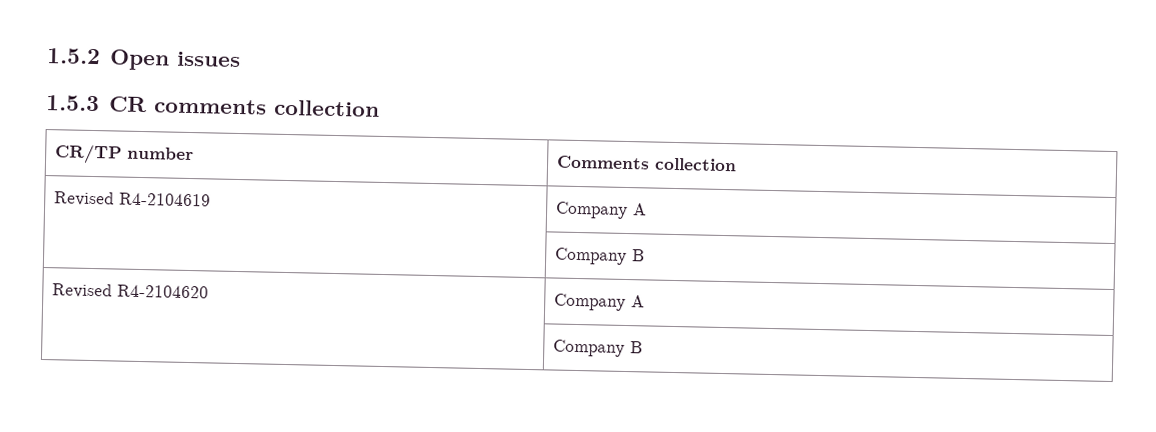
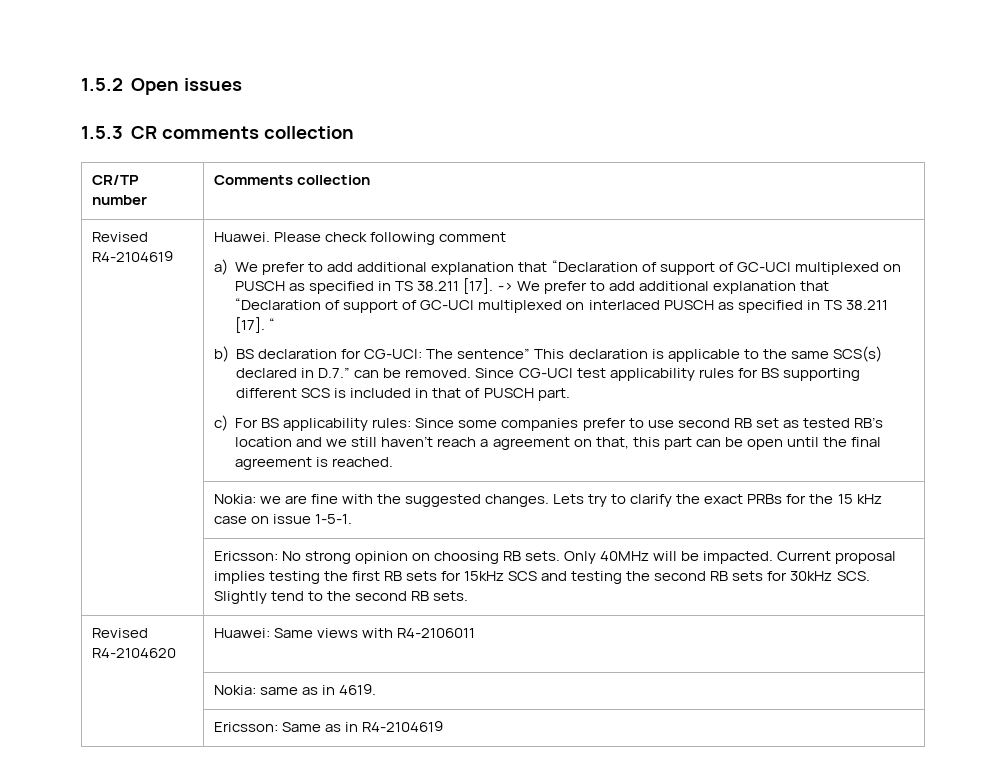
- Revised R4-2104619 | Company A
- | Company B
- Revised R4-2104620 | Company A
- | Company B
+ Revised R4-2104619 | Huawei. Please check following comment
+ a) We prefer to add additional explanation that “Declaration of support of GC-UCI multiplexed on PUSCH as specified in TS 38.211 [17]. -> We prefer to add additional explanation that “Declaration of support of GC-UCI multiplexed on interlaced PUSCH as specified in TS 38.211 [17]. “
+ b) BS declaration for CG-UCI: The sentence” This declaration is applicable to the same SCS(s) declared in D.7.” can be removed. Since CG-UCI test applicability rules for BS supporting different SCS is included in that of PUSCH part.
+ c) For BS applicability rules: Since some companies prefer to use second RB set as tested RB’s location and we still haven’t reach a agreement on that, this part can be open until the final agreement is reached.
+ | Nokia: we are fine with the suggested changes. Lets try to clarify the exact PRBs for the 15 kHz case on issue 1-5-1.
+ | Ericsson: No strong opinion on choosing RB sets. Only 40MHz will be impacted. Current proposal implies testing the first RB sets for 15kHz SCS and testing the second RB sets for 30kHz SCS. Slightly tend to the second RB sets.
+ Revised R4-2104620 | Huawei: Same views with R4-2106011
+ | Nokia: same as in 4619.
+ | Ericsson: Same as in R4-2104619

